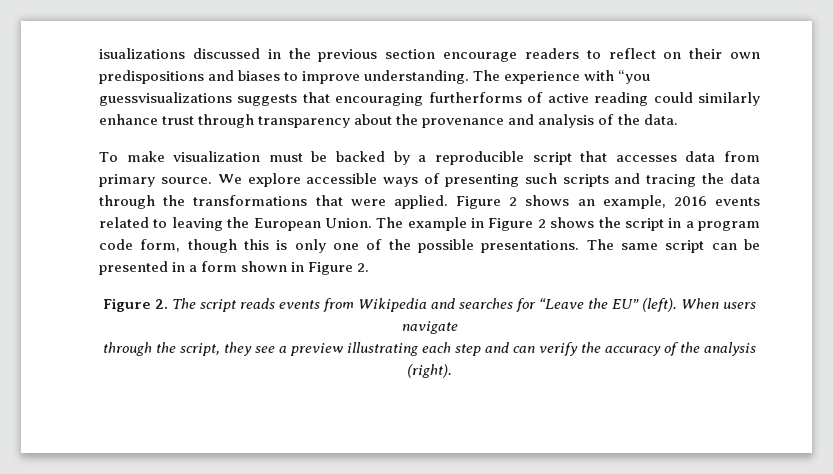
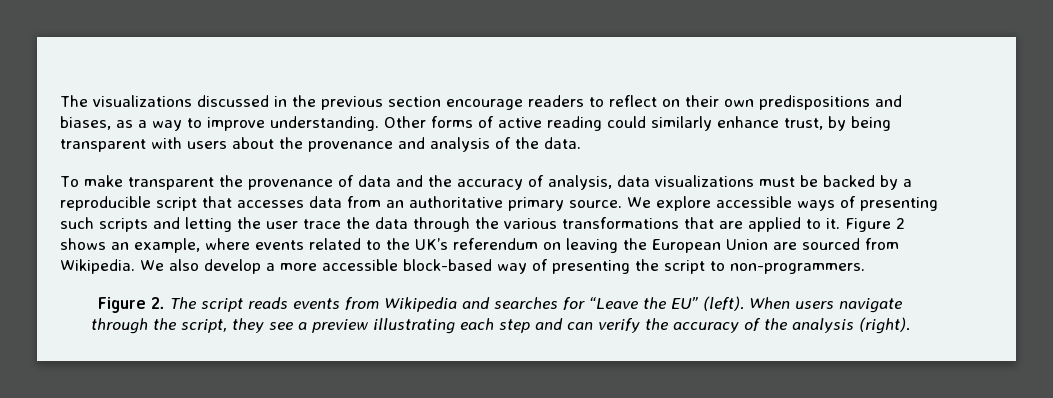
- isualizations discussed in the previous section encourage readers to reflect on their own predispositions and biases to improve understanding. The experience with “you guessvisualizations suggests that encouraging furtherforms of active reading could similarly enhance trust through transparency about the provenance and analysis of the data.
+ The visualizations discussed in the previous section encourage readers to reflect on their own predispositions and biases, as a way to improve understanding. Other forms of active reading could similarly enhance trust, by being transparent with users about the provenance and analysis of the data.
- To make visualization must be backed by a reproducible script that accesses data from primary source.
+ To make transparent the provenance of data and the accuracy of analysis, data visualizations must be backed by a reproducible script that accesses data from an authoritative primary source.
- We explore accessible ways of presenting such scripts and tracing the data through the transformations that were applied.
+ We explore accessible ways of presenting such scripts and letting the user trace the data through the various transformations that are applied to it.
- Figure 2 shows an example, 2016 events related to leaving the European Union. The example in Figure 2 shows the script in a program code form, though this is only one of the possible presentations. The same script can be presented in a form shown in Figure 2.
+ Figure 2 shows an example, where events related to the UK’s referendum on leaving the European Union are sourced from Wikipedia. We also develop a more accessible block-based way of presenting the script to non-programmers.

